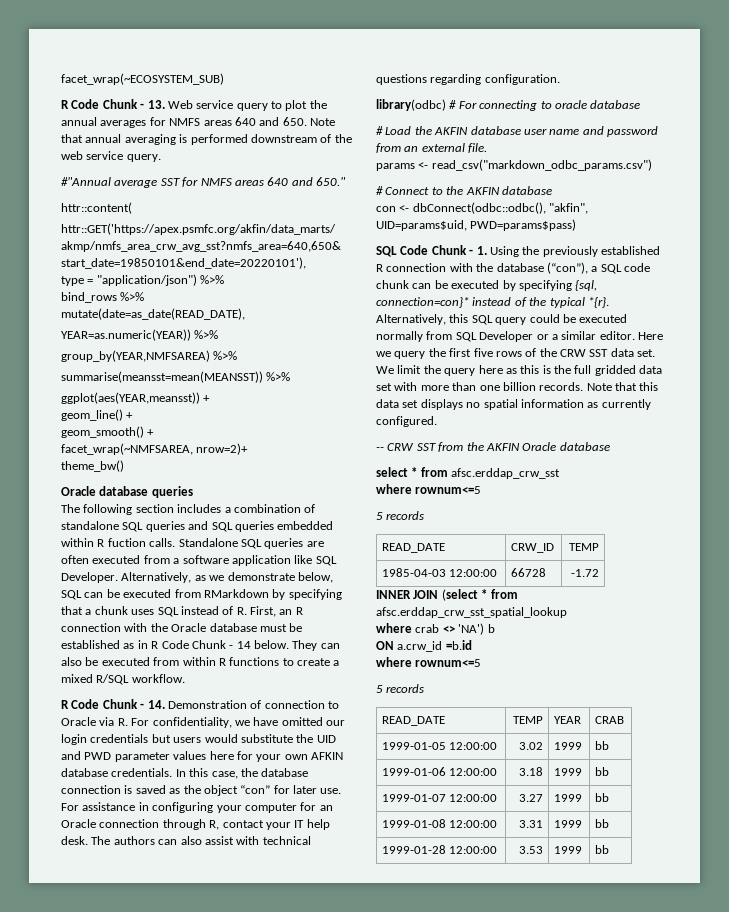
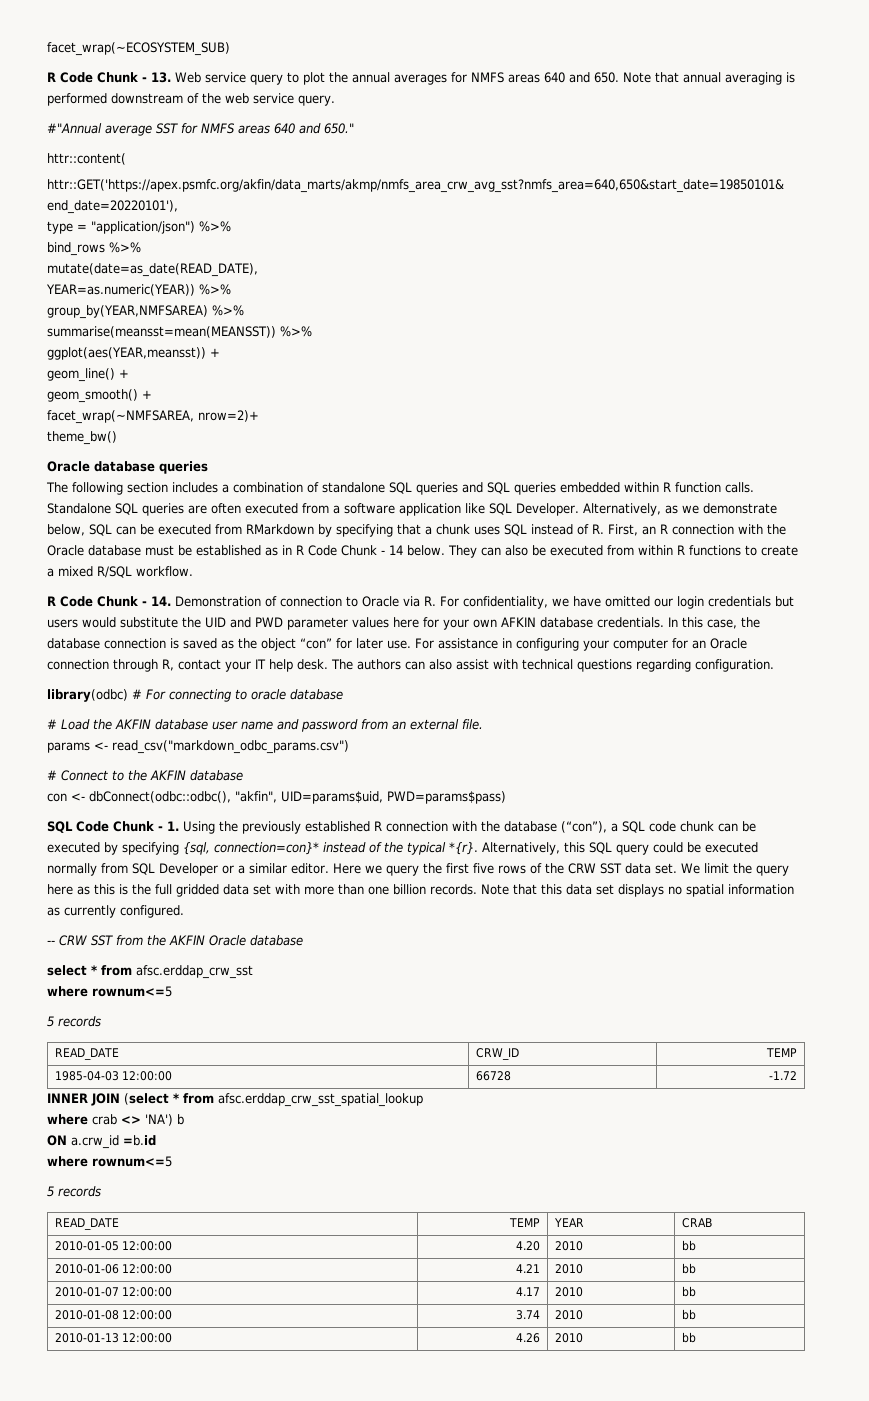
- The following section includes a combination of standalone SQL queries and SQL queries embedded within R fuction calls.
+ The following section includes a combination of standalone SQL queries and SQL queries embedded within R function calls.
- 1999-01-05 12:00:00 | 3.02 | 1999 | bb
- 1999-01-06 12:00:00 | 3.18 | 1999 | bb
- 1999-01-07 12:00:00 | 3.27 | 1999 | bb
- 1999-01-08 12:00:00 | 3.31 | 1999 | bb
- 1999-01-28 12:00:00 | 3.53 | 1999 | bb
+ 2010-01-05 12:00:00 | 4.20 | 2010 | bb
+ 2010-01-06 12:00:00 | 4.21 | 2010 | bb
+ 2010-01-07 12:00:00 | 4.17 | 2010 | bb
+ 2010-01-08 12:00:00 | 3.74 | 2010 | bb
+ 2010-01-13 12:00:00 | 4.26 | 2010 | bb

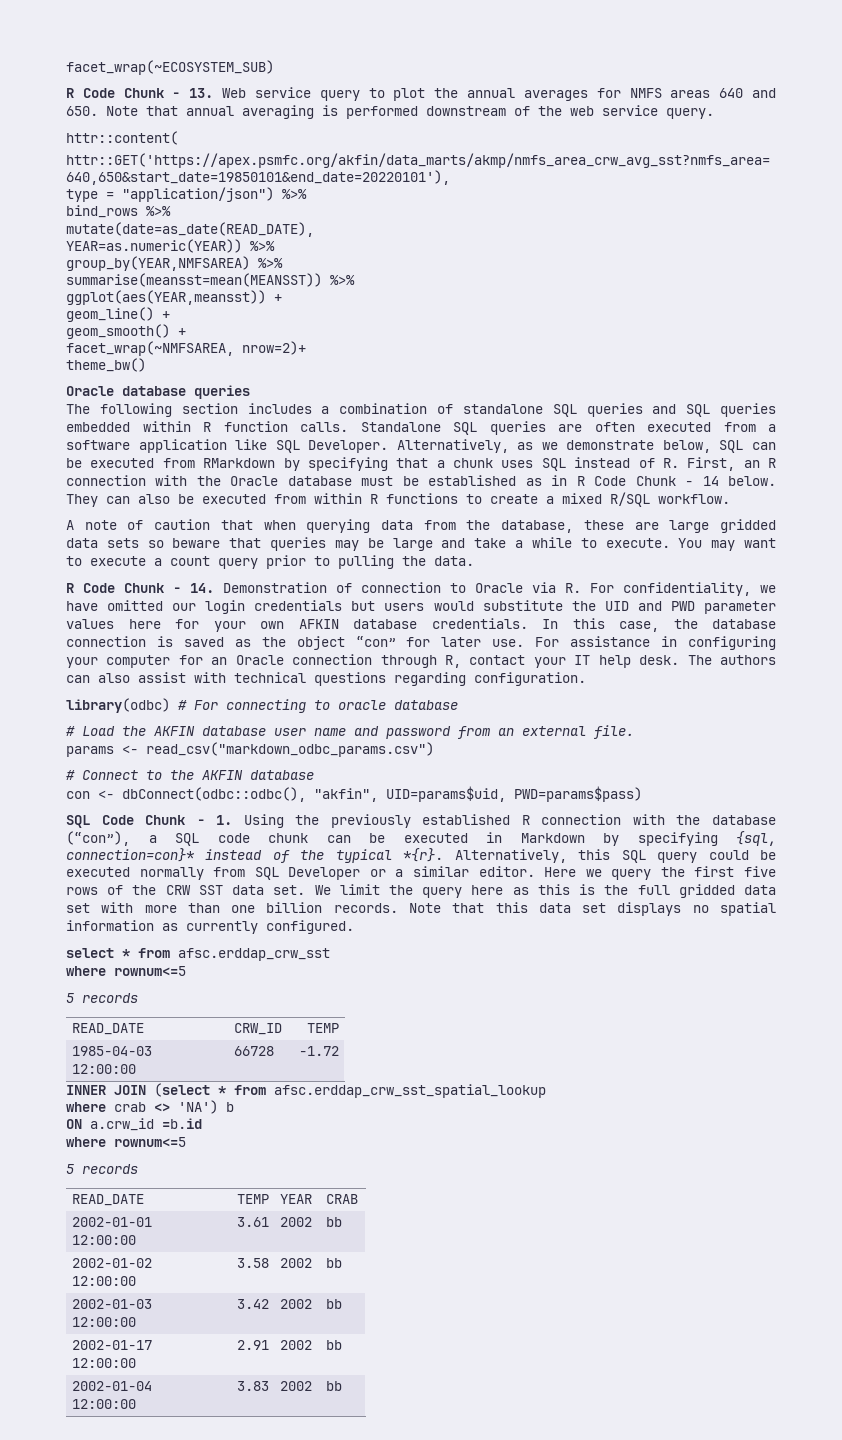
- #"Annual average SST for NMFS areas 640 and 650."
+ A note of caution that when querying data from the database, these are large gridded data sets so beware that queries may be large and take a while to execute. You may want to execute a count query prior to pulling the data.
- SQL Code Chunk - 1. Using the previously established R connection with the database (“con”), a SQL code chunk can be executed by specifying {sql, connection=con}* instead of the typical *{r}.
+ SQL Code Chunk - 1. Using the previously established R connection with the database (“con”), a SQL code chunk can be executed in Markdown by specifying {sql, connection=con}* instead of the typical *{r}.
- -- CRW SST from the AKFIN Oracle database
- 2010-01-05 12:00:00 | 4.20 | 2010 | bb
- 2010-01-06 12:00:00 | 4.21 | 2010 | bb
- 2010-01-07 12:00:00 | 4.17 | 2010 | bb
- 2010-01-08 12:00:00 | 3.74 | 2010 | bb
- 2010-01-13 12:00:00 | 4.26 | 2010 | bb
+ 2002-01-01 12:00:00 | 3.61 | 2002 | bb
+ 2002-01-02 12:00:00 | 3.58 | 2002 | bb
+ 2002-01-03 12:00:00 | 3.42 | 2002 | bb
+ 2002-01-17 12:00:00 | 2.91 | 2002 | bb
+ 2002-01-04 12:00:00 | 3.83 | 2002 | bb

